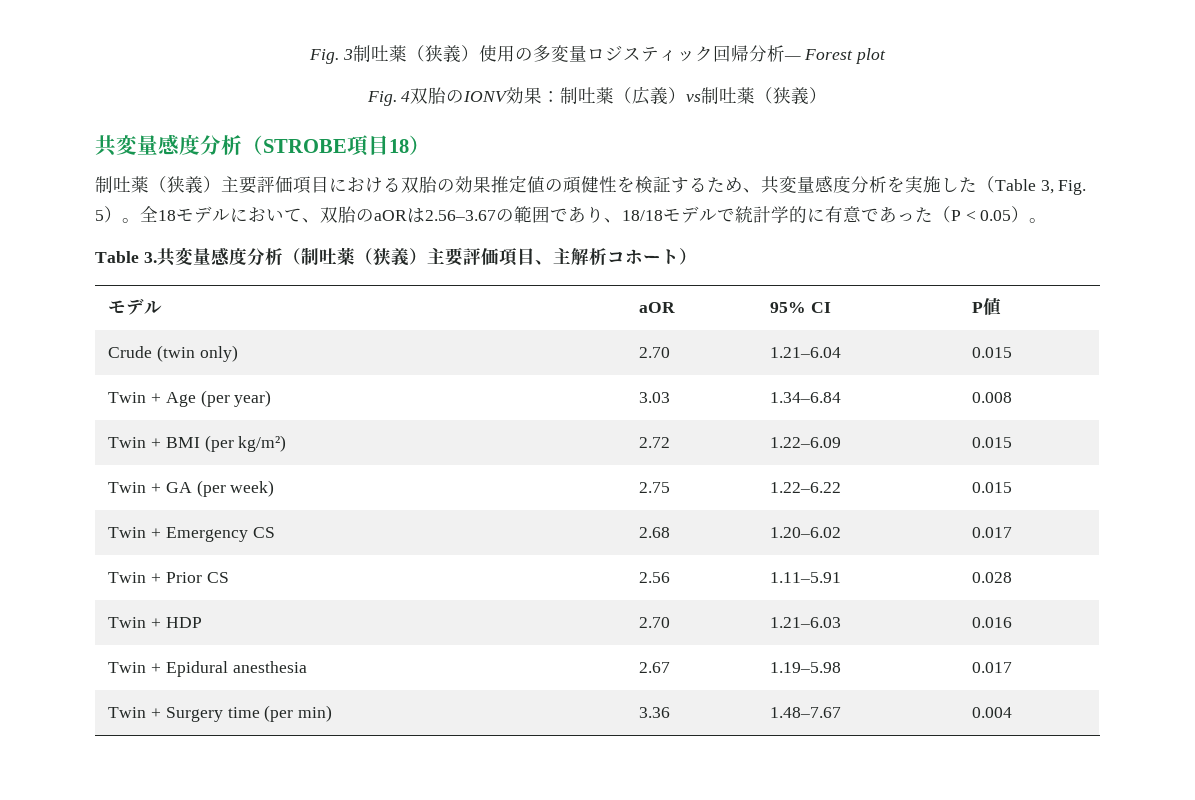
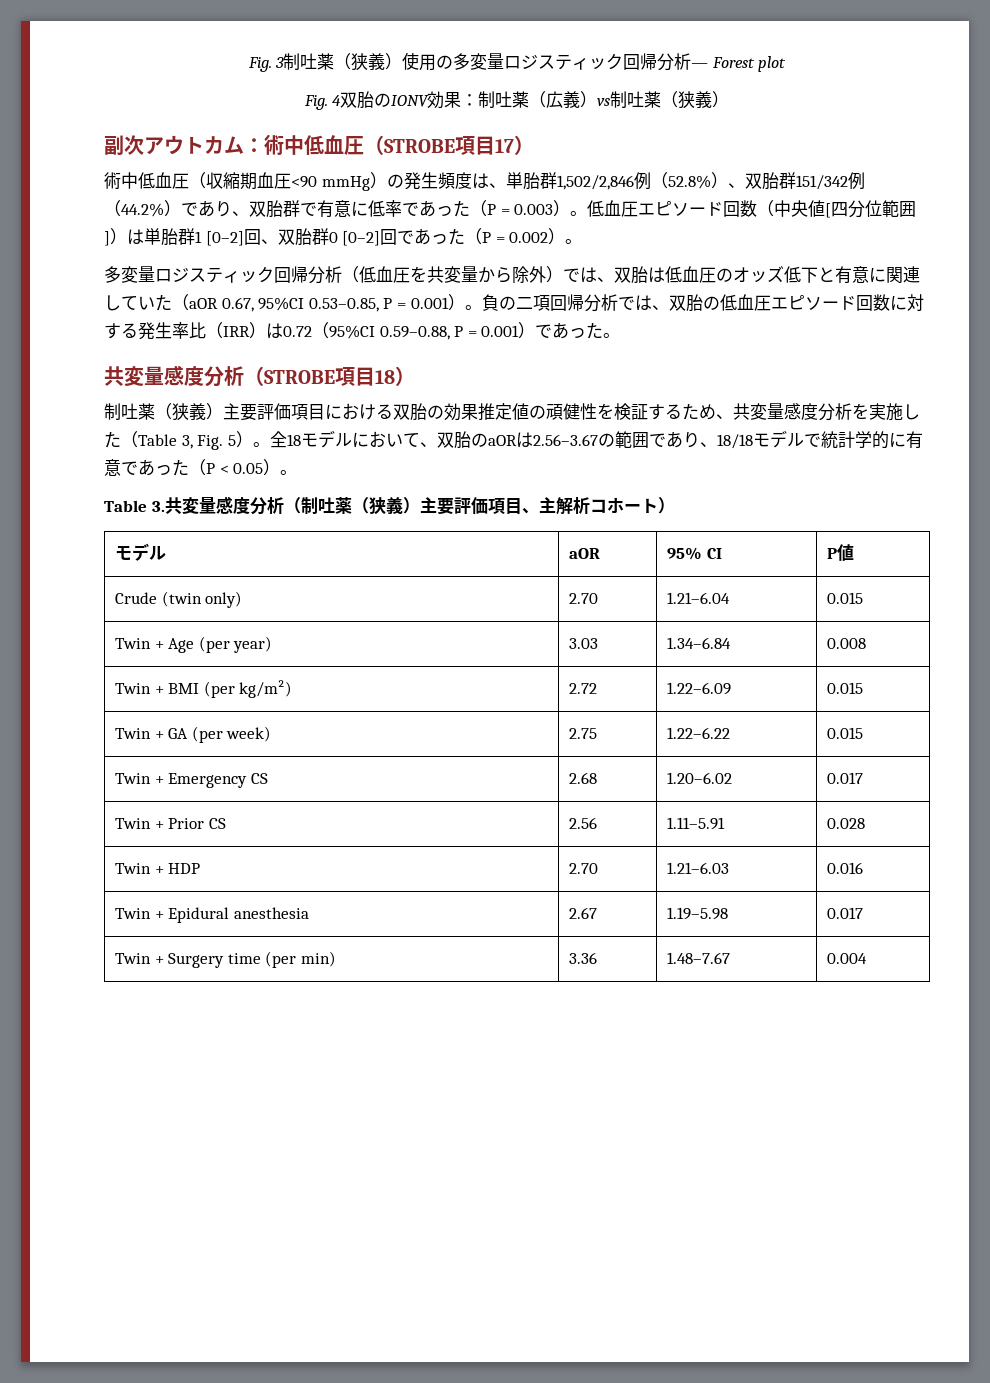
+ 副次アウトカム：術中低血圧（STROBE項目17）
+ 術中低血圧（収縮期血圧<90 mmHg）の発生頻度は、単胎群1,502/2,846例（52.8%）、双胎群151/342例（44.2%）であり、双胎群で有意に低率であった（P = 0.003）。低血圧エピソード回数（中央値[四分位範囲]）は単胎群1 [0–2]回、双胎群0 [0–2]回であった（P = 0.002）。
+ 多変量ロジスティック回帰分析（低血圧を共変量から除外）では、双胎は低血圧のオッズ低下と有意に関連していた（aOR 0.67, 95%CI 0.53–0.85, P = 0.001）。負の二項回帰分析では、双胎の低血圧エピソード回数に対する発生率比（IRR）は0.72（95%CI 0.59–0.88, P = 0.001）であった。

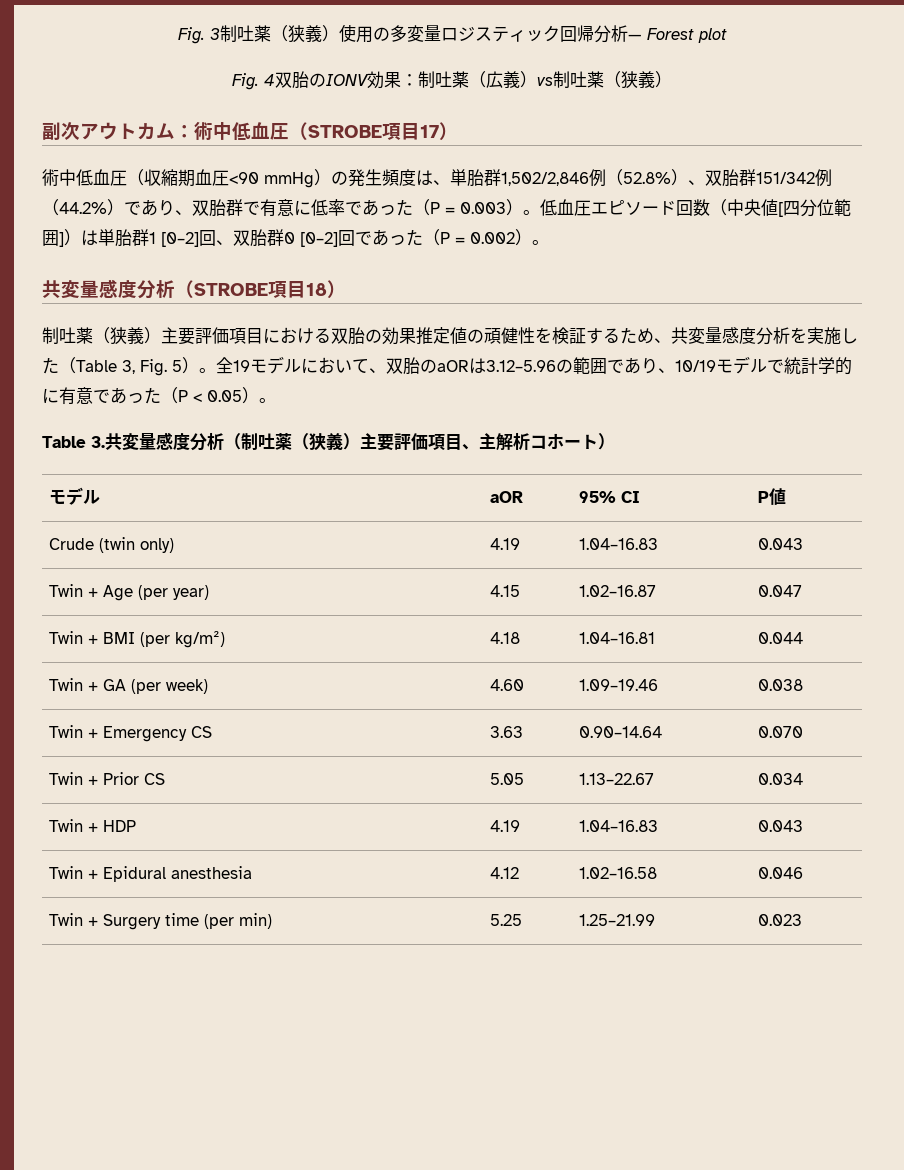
- 多変量ロジスティック回帰分析（低血圧を共変量から除外）では、双胎は低血圧のオッズ低下と有意に関連していた（aOR 0.67, 95%CI 0.53–0.85, P = 0.001）。負の二項回帰分析では、双胎の低血圧エピソード回数に対する発生率比（IRR）は0.72（95%CI 0.59–0.88, P = 0.001）であった。
- 全18モデルにおいて、双胎のaORは2.56–3.67の範囲であり、18/18モデルで統計学的に有意であった（P < 0.05）。
+ 全19モデルにおいて、双胎のaORは3.12–5.96の範囲であり、10/19モデルで統計学的に有意であった（P < 0.05）。
- Crude (twin only) | 2.70 | 1.21–6.04 | 0.015
+ Crude (twin only) | 4.19 | 1.04–16.83 | 0.043
- Twin + Age (per year) | 3.03 | 1.34–6.84 | 0.008
+ Twin + Age (per year) | 4.15 | 1.02–16.87 | 0.047
- Twin + BMI (per kg/m²) | 2.72 | 1.22–6.09 | 0.015
+ Twin + BMI (per kg/m²) | 4.18 | 1.04–16.81 | 0.044
- Twin + GA (per week) | 2.75 | 1.22–6.22 | 0.015
+ Twin + GA (per week) | 4.60 | 1.09–19.46 | 0.038
- Twin + Emergency CS | 2.68 | 1.20–6.02 | 0.017
+ Twin + Emergency CS | 3.63 | 0.90–14.64 | 0.070
- Twin + Prior CS | 2.56 | 1.11–5.91 | 0.028
+ Twin + Prior CS | 5.05 | 1.13–22.67 | 0.034
- Twin + HDP | 2.70 | 1.21–6.03 | 0.016
+ Twin + HDP | 4.19 | 1.04–16.83 | 0.043
- Twin + Epidural anesthesia | 2.67 | 1.19–5.98 | 0.017
+ Twin + Epidural anesthesia | 4.12 | 1.02–16.58 | 0.046
- Twin + Surgery time (per min) | 3.36 | 1.48–7.67 | 0.004
+ Twin + Surgery time (per min) | 5.25 | 1.25–21.99 | 0.023

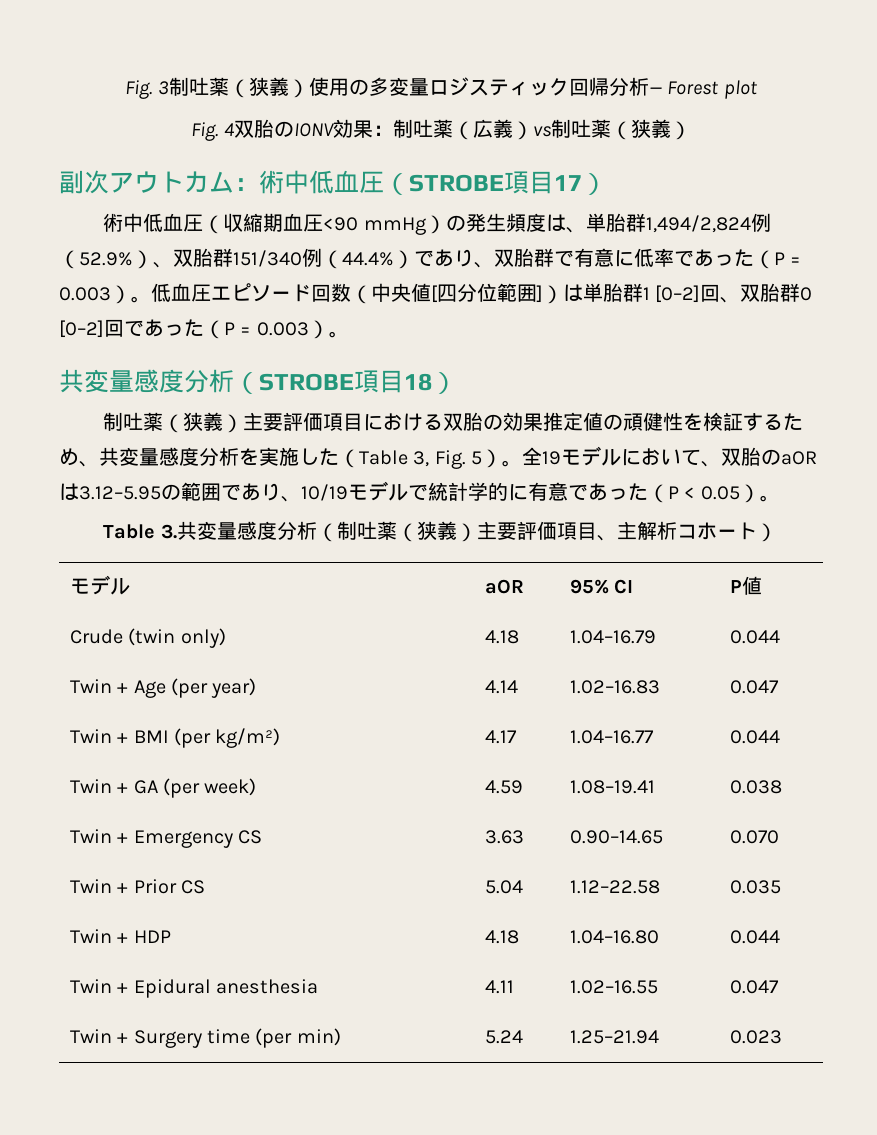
- 術中低血圧（収縮期血圧<90 mmHg）の発生頻度は、単胎群1,502/2,846例（52.8%）、双胎群151/342例（44.2%）であり、双胎群で有意に低率であった（P = 0.003）。
+ 術中低血圧（収縮期血圧<90 mmHg）の発生頻度は、単胎群1,494/2,824例（52.9%）、双胎群151/340例（44.4%）であり、双胎群で有意に低率であった（P = 0.003）。
- 低血圧エピソード回数（中央値[四分位範囲]）は単胎群1 [0–2]回、双胎群0 [0–2]回であった（P = 0.002）。
+ 低血圧エピソード回数（中央値[四分位範囲]）は単胎群1 [0–2]回、双胎群0 [0–2]回であった（P = 0.003）。
- 全19モデルにおいて、双胎のaORは3.12–5.96の範囲であり、10/19モデルで統計学的に有意であった（P < 0.05）。
+ 全19モデルにおいて、双胎のaORは3.12–5.95の範囲であり、10/19モデルで統計学的に有意であった（P < 0.05）。
- Crude (twin only) | 4.19 | 1.04–16.83 | 0.043
+ Crude (twin only) | 4.18 | 1.04–16.79 | 0.044
- Twin + Age (per year) | 4.15 | 1.02–16.87 | 0.047
+ Twin + Age (per year) | 4.14 | 1.02–16.83 | 0.047
- Twin + BMI (per kg/m²) | 4.18 | 1.04–16.81 | 0.044
+ Twin + BMI (per kg/m²) | 4.17 | 1.04–16.77 | 0.044
- Twin + GA (per week) | 4.60 | 1.09–19.46 | 0.038
+ Twin + GA (per week) | 4.59 | 1.08–19.41 | 0.038
- Twin + Emergency CS | 3.63 | 0.90–14.64 | 0.070
+ Twin + Emergency CS | 3.63 | 0.90–14.65 | 0.070
- Twin + Prior CS | 5.05 | 1.13–22.67 | 0.034
+ Twin + Prior CS | 5.04 | 1.12–22.58 | 0.035
- Twin + HDP | 4.19 | 1.04–16.83 | 0.043
+ Twin + HDP | 4.18 | 1.04–16.80 | 0.044
- Twin + Epidural anesthesia | 4.12 | 1.02–16.58 | 0.046
+ Twin + Epidural anesthesia | 4.11 | 1.02–16.55 | 0.047
- Twin + Surgery time (per min) | 5.25 | 1.25–21.99 | 0.023
+ Twin + Surgery time (per min) | 5.24 | 1.25–21.94 | 0.023

